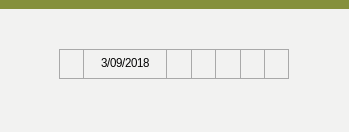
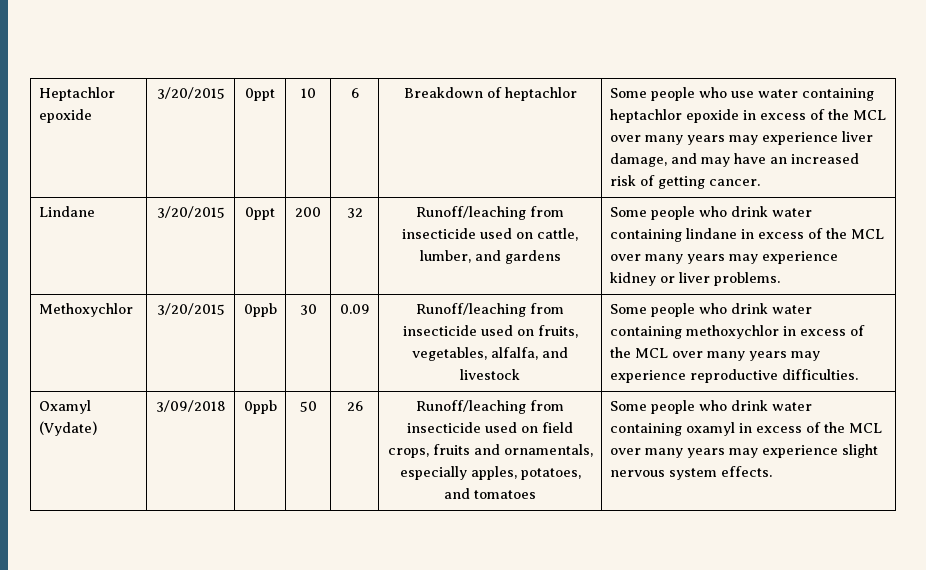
- | 3/09/2018 | | | | |
+ Heptachlor epoxide | 3/20/2015 | 0ppt | 10 | 6 | Breakdown of heptachlor | Some people who use water containing heptachlor epoxide in excess of the MCL over many years may experience liver damage, and may have an increased risk of getting cancer.
+ Lindane | 3/20/2015 | 0ppt | 200 | 32 | Runoff/leaching from insecticide used on cattle, lumber, and gardens | Some people who drink water containing lindane in excess of the MCL over many years may experience kidney or liver problems.
+ Methoxychlor | 3/20/2015 | 0ppb | 30 | 0.09 | Runoff/leaching from insecticide used on fruits, vegetables, alfalfa, and livestock | Some people who drink water containing methoxychlor in excess of the MCL over many years may experience reproductive difficulties.
+ Oxamyl (Vydate) | 3/09/2018 | 0ppb | 50 | 26 | Runoff/leaching from insecticide used on field crops, fruits and ornamentals, especially apples, potatoes, and tomatoes | Some people who drink water containing oxamyl in excess of the MCL over many years may experience slight nervous system effects.

